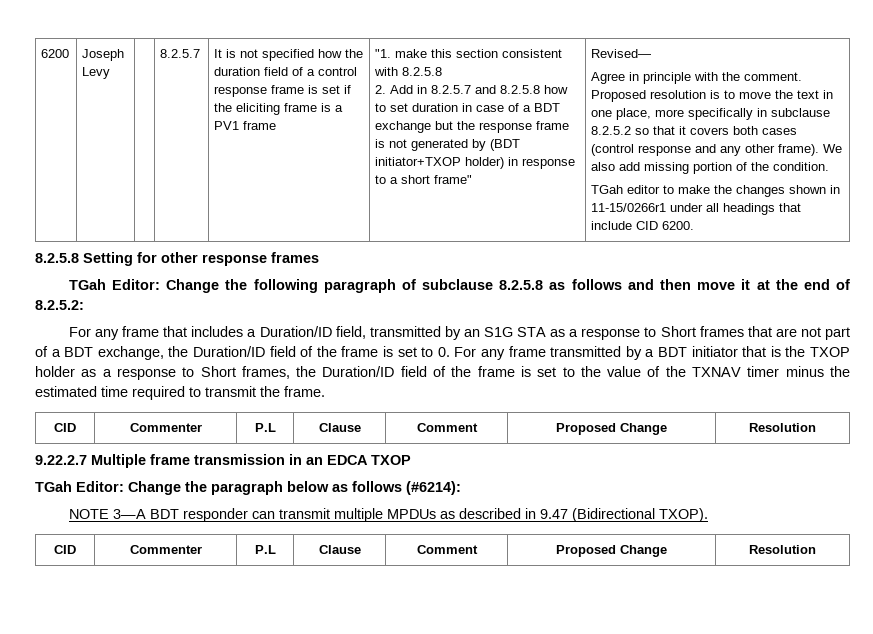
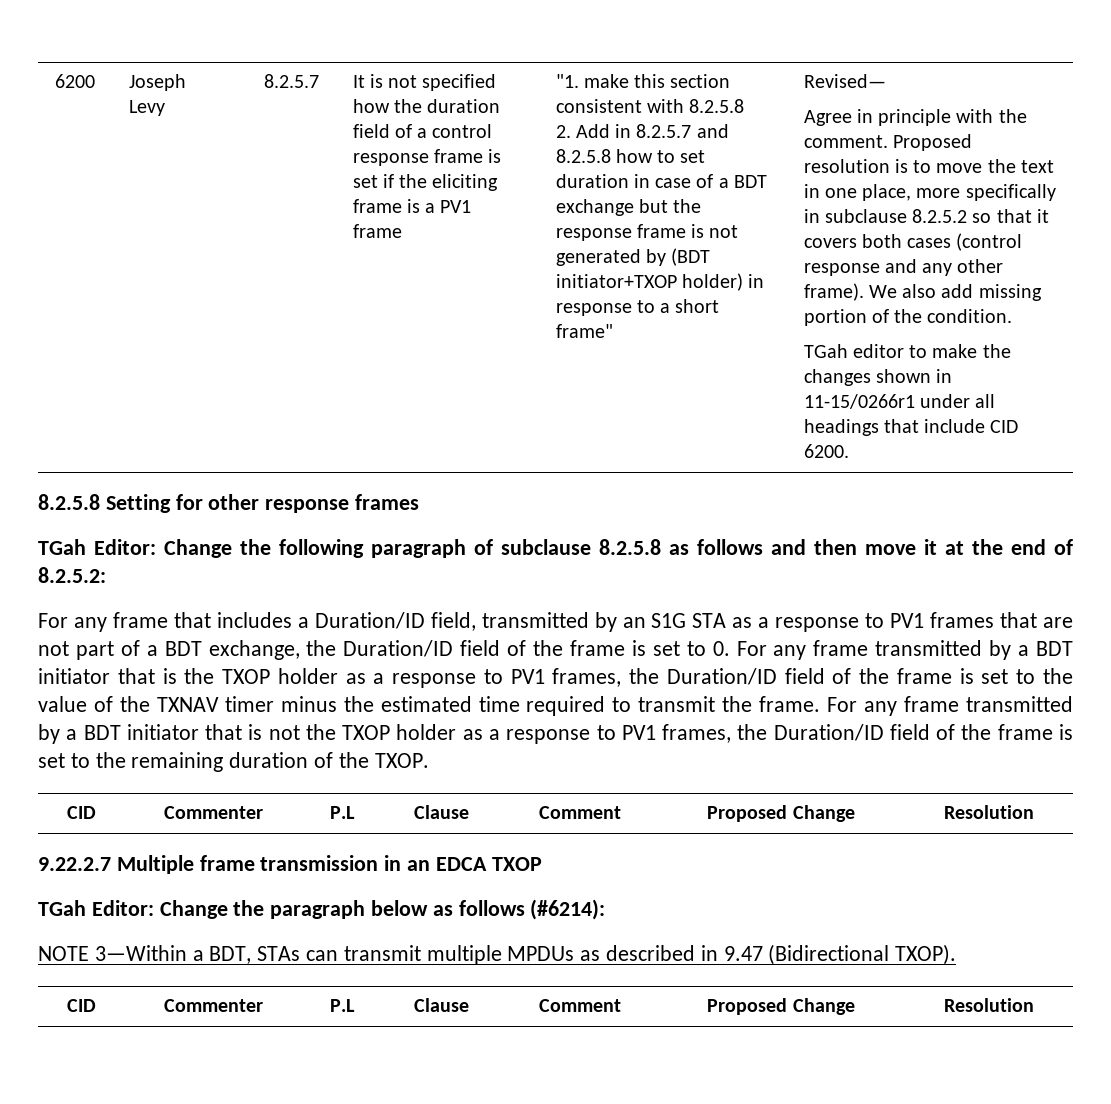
- For any frame that includes a Duration/ID field, transmitted by an S1G STA as a response to Short frames that are not part of a BDT exchange, the Duration/ID field of the frame is set to 0. For any frame transmitted by a BDT initiator that is the TXOP holder as a response to Short frames, the Duration/ID field of the frame is set to the value of the TXNAV timer minus the estimated time required to transmit the frame.
+ For any frame that includes a Duration/ID field, transmitted by an S1G STA as a response to PV1 frames that are not part of a BDT exchange, the Duration/ID field of the frame is set to 0. For any frame transmitted by a BDT initiator that is the TXOP holder as a response to PV1 frames, the Duration/ID field of the frame is set to the value of the TXNAV timer minus the estimated time required to transmit the frame. For any frame transmitted by a BDT initiator that is not the TXOP holder as a response to PV1 frames, the Duration/ID field of the frame is set to the remaining duration of the TXOP.
- NOTE 3—A BDT responder can transmit multiple MPDUs as described in 9.47 (Bidirectional TXOP).
+ NOTE 3—Within a BDT, STAs can transmit multiple MPDUs as described in 9.47 (Bidirectional TXOP).

